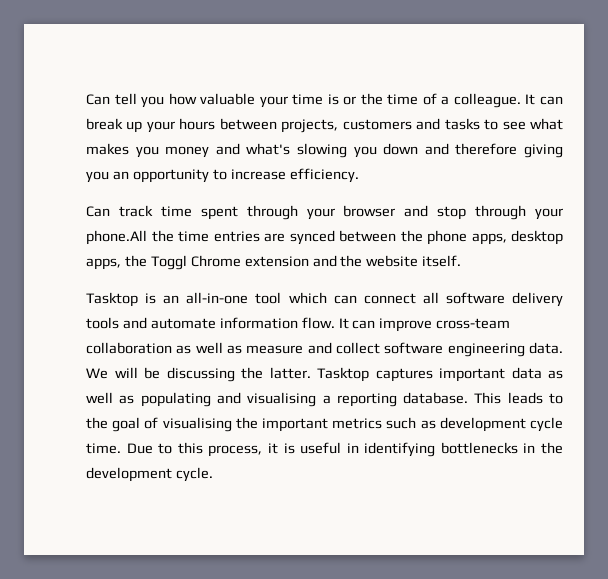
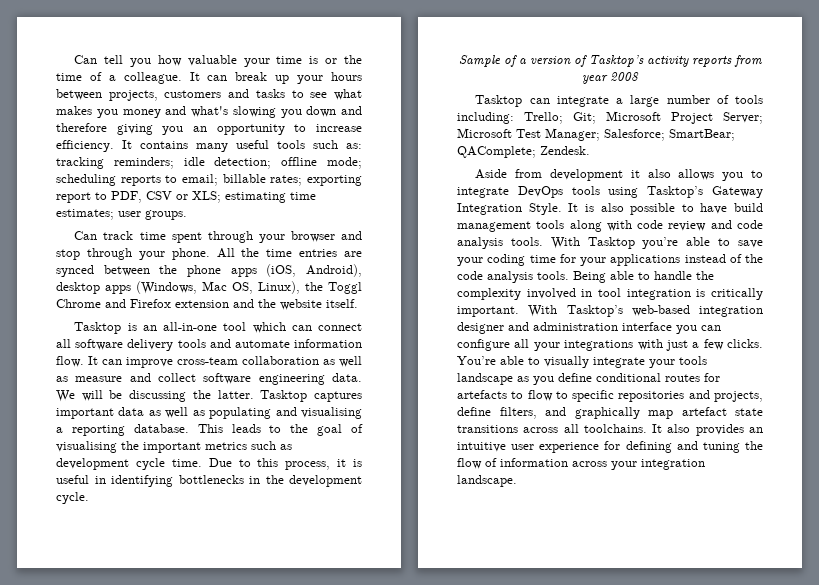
+ It contains many useful tools such as: tracking reminders; idle detection; offline mode; scheduling reports to email; billable rates; exporting report to PDF, CSV or XLS; estimating time estimates; user groups.
- Can track time spent through your browser and stop through your phone.All the time entries are synced between the phone apps, desktop apps, the Toggl Chrome extension and the website itself.
+ Can track time spent through your browser and stop through your phone. All the time entries are synced between the phone apps (iOS, Android), desktop apps (Windows, Mac OS, Linux), the Toggl Chrome and Firefox extension and the website itself.
+ Sample of a version of Tasktop’s activity reports from year 2008
+ Tasktop can integrate a large number of tools including: Trello; Git; Microsoft Project Server; Microsoft Test Manager; Salesforce; SmartBear; QAComplete; Zendesk.
+ Aside from development it also allows you to integrate DevOps tools using Tasktop’s Gateway Integration Style. It is also possible to have build management tools along with code review and code analysis tools. With Tasktop you’re able to save your coding time for your applications instead of the code analysis tools. Being able to handle the complexity involved in tool integration is critically important. With Tasktop’s web-based integration designer and administration interface you can configure all your integrations with just a few clicks. You’re able to visually integrate your tools landscape as you define conditional routes for artefacts to flow to specific repositories and projects, define filters, and graphically map artefact state transitions across all toolchains. It also provides an intuitive user experience for defining and tuning the flow of information across your integration landscape.

